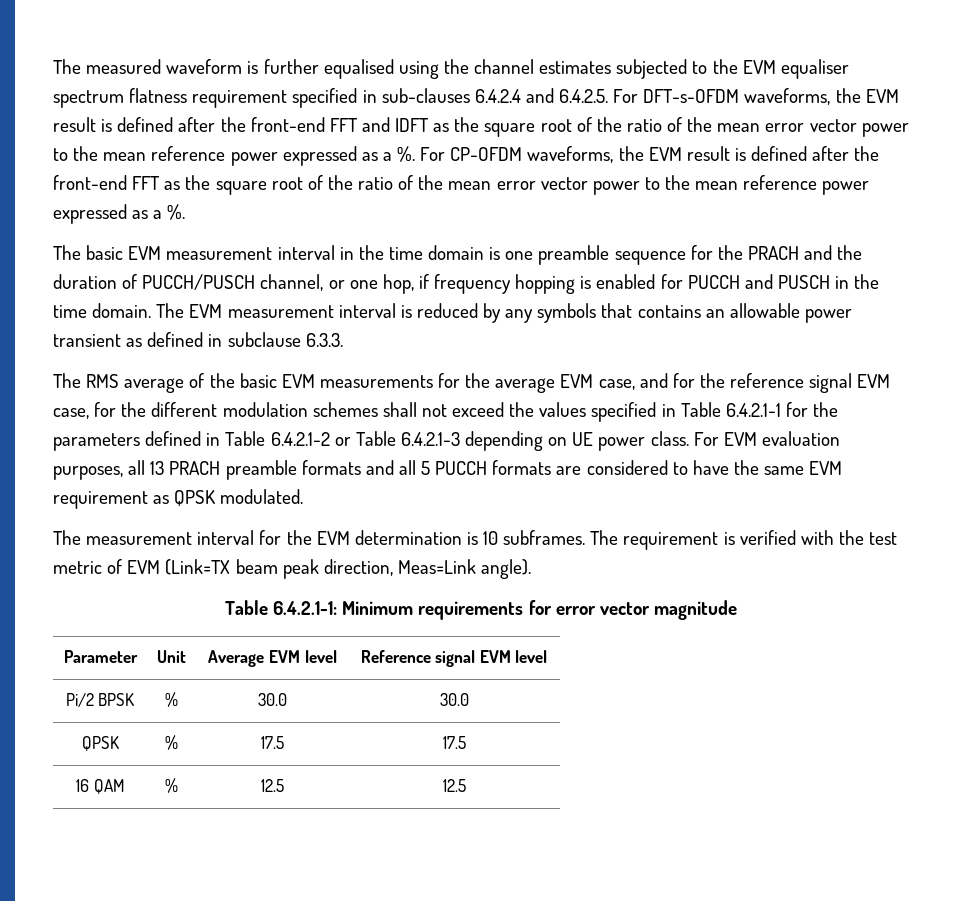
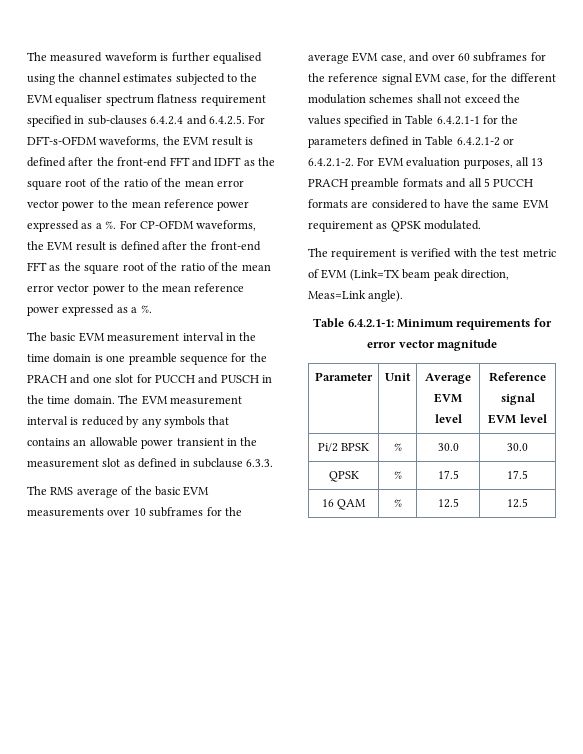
- The basic EVM measurement interval in the time domain is one preamble sequence for the PRACH and the duration of PUCCH/PUSCH channel, or one hop, if frequency hopping is enabled for PUCCH and PUSCH in the time domain.
+ The basic EVM measurement interval in the time domain is one preamble sequence for the PRACH and one slot for PUCCH and PUSCH in the time domain.
- The EVM measurement interval is reduced by any symbols that contains an allowable power transient as defined in subclause 6.3.3.
+ The EVM measurement interval is reduced by any symbols that contains an allowable power transient in the measurement slot as defined in subclause 6.3.3.
- The RMS average of the basic EVM measurements for the average EVM case, and for the reference signal EVM case, for the different modulation schemes shall not exceed the values specified in Table 6.4.2.1-1 for the parameters defined in Table 6.4.2.1-2 or Table 6.4.2.1-3 depending on UE power class. For EVM evaluation purposes, all 13 PRACH preamble formats and all 5 PUCCH formats are considered to have the same EVM requirement as QPSK modulated.
+ The RMS average of the basic EVM measurements over 10 subframes for the average EVM case, and over 60 subframes for the reference signal EVM case, for the different modulation schemes shall not exceed the values specified in Table 6.4.2.1-1 for the parameters defined in Table 6.4.2.1-2 or 6.4.2.1-2. For EVM evaluation purposes, all 13 PRACH preamble formats and all 5 PUCCH formats are considered to have the same EVM requirement as QPSK modulated.
- The measurement interval for the EVM determination is 10 subframes. The requirement is verified with the test metric of EVM (Link=TX beam peak direction, Meas=Link angle).
+ The requirement is verified with the test metric of EVM (Link=TX beam peak direction, Meas=Link angle).

